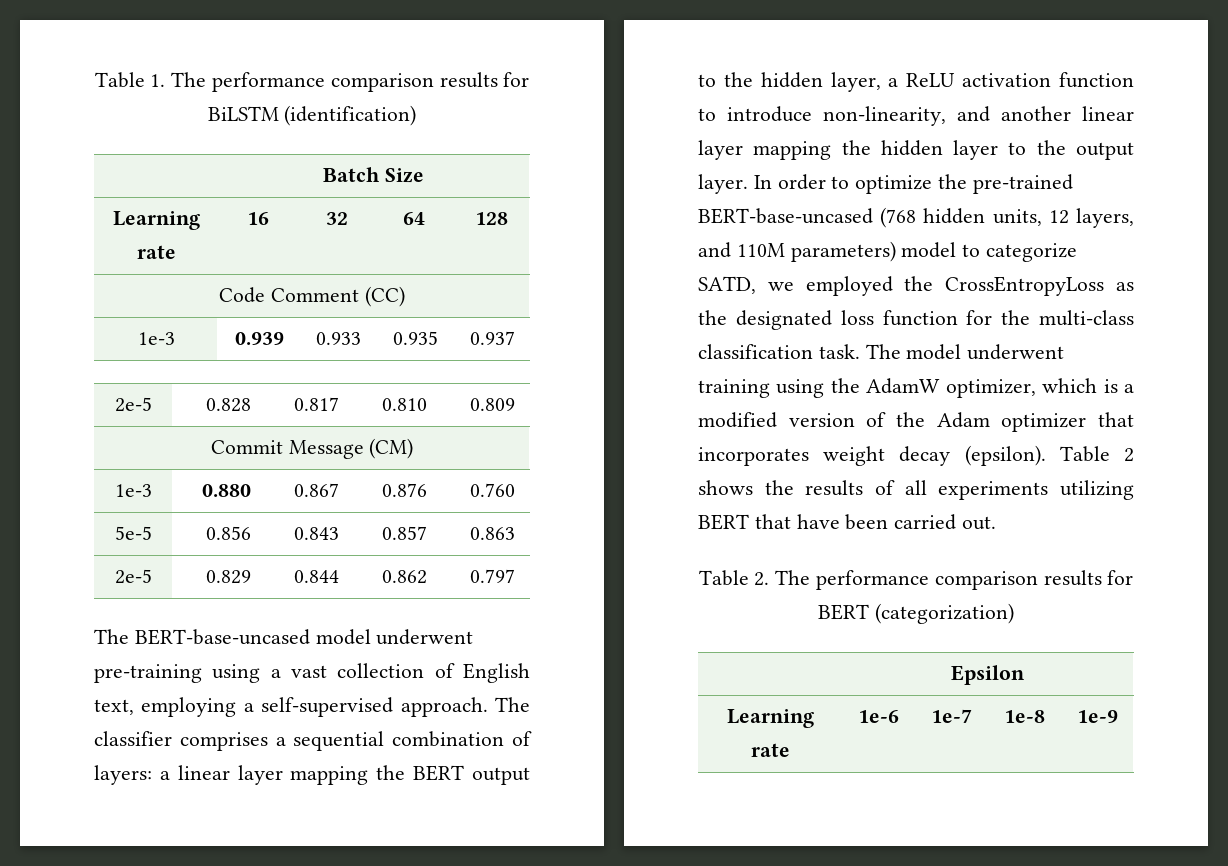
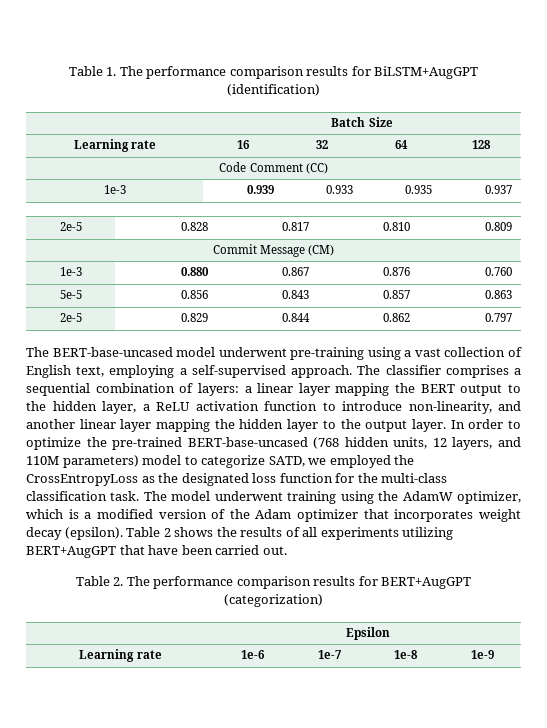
- Table 1. The performance comparison results for BiLSTM (identification)
+ Table 1. The performance comparison results for BiLSTM+AugGPT (identification)
- Table 2 shows the results of all experiments utilizing BERT that have been carried out.
+ Table 2 shows the results of all experiments utilizing BERT+AugGPT that have been carried out.
- Table 2. The performance comparison results for BERT (categorization)
+ Table 2. The performance comparison results for BERT+AugGPT (categorization)

